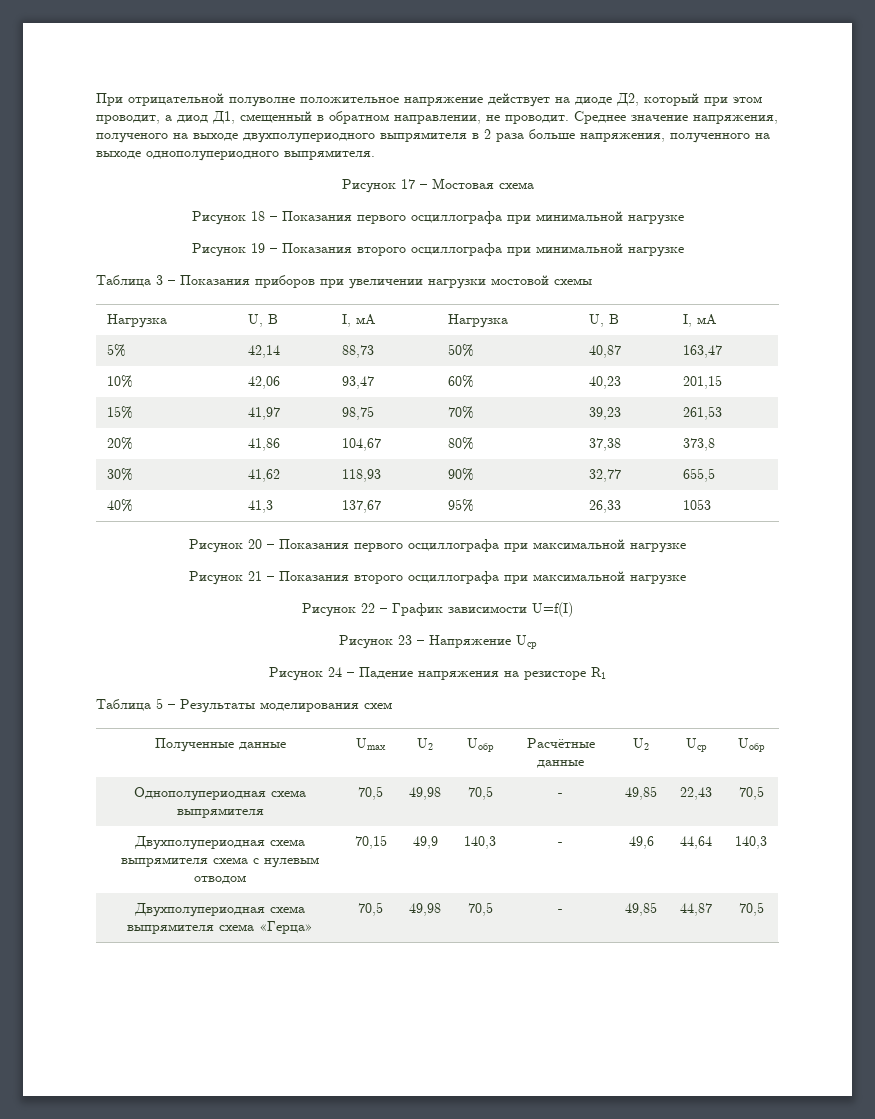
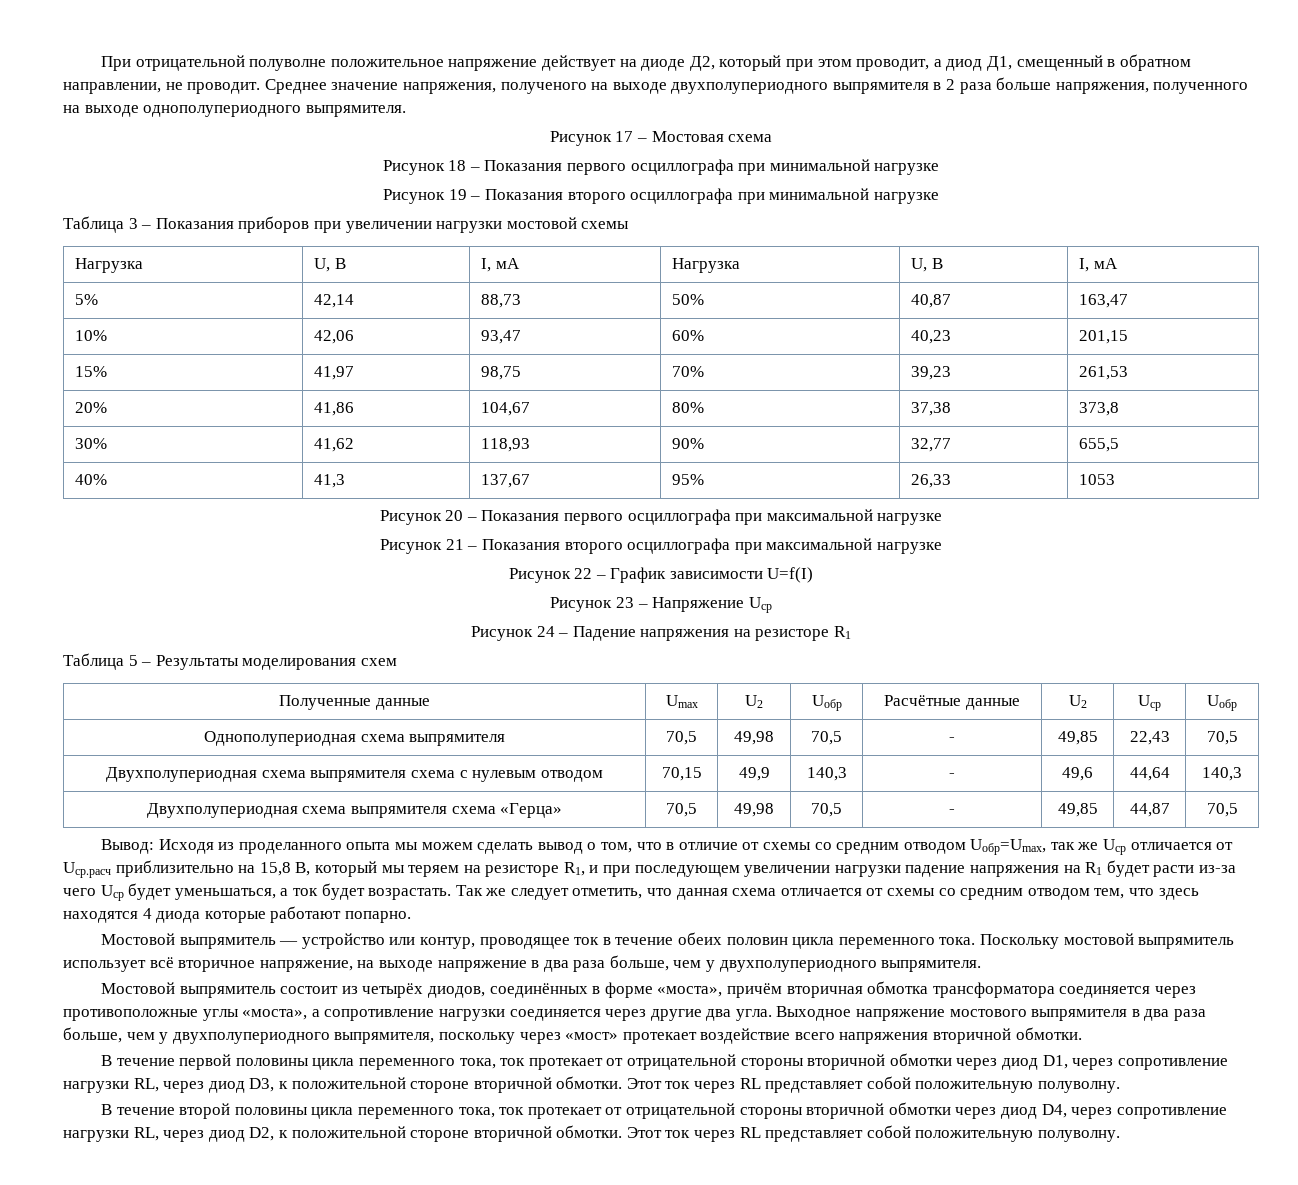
+ Вывод: Исходя из проделанного опыта мы можем сделать вывод о том, что в отличие от схемы со средним отводом Uобр=Umax, так же Ucp отличается от Ucp.расч приблизительно на 15,8 В, который мы теряем на резисторе R1, и при последующем увеличении нагрузки падение напряжения на R1 будет расти из-за чего Ucp будет уменьшаться, а ток будет возрастать. Так же следует отметить, что данная схема отличается от схемы со средним отводом тем, что здесь находятся 4 диода которые работают попарно.
+ Мостовой выпрямитель — устройство или контур, проводящее ток в течение обеих половин цикла переменного тока. Поскольку мостовой выпрямитель использует всё вторичное напряжение, на выходе напряжение в два раза больше, чем у двухполупериодного выпрямителя.
+ Мостовой выпрямитель состоит из четырёх диодов, соединённых в форме «моста», причём вторичная обмотка трансформатора соединяется через противоположные углы «моста», а сопротивление нагрузки соединяется через другие два угла. Выходное напряжение мостового выпрямителя в два раза больше, чем у двухполупериодного выпрямителя, поскольку через «мост» протекает воздействие всего напряжения вторичной обмотки.
+ В течение первой половины цикла переменного тока, ток протекает от отрицательной стороны вторичной обмотки через диод D1, через сопротивление нагрузки RL, через диод D3, к положительной стороне вторичной обмотки. Этот ток через RL представляет собой положительную полуволну.
+ В течение второй половины цикла переменного тока, ток протекает от отрицательной стороны вторичной обмотки через диод D4, через сопротивление нагрузки RL, через диод D2, к положительной стороне вторичной обмотки. Этот ток через RL представляет собой положительную полуволну.

